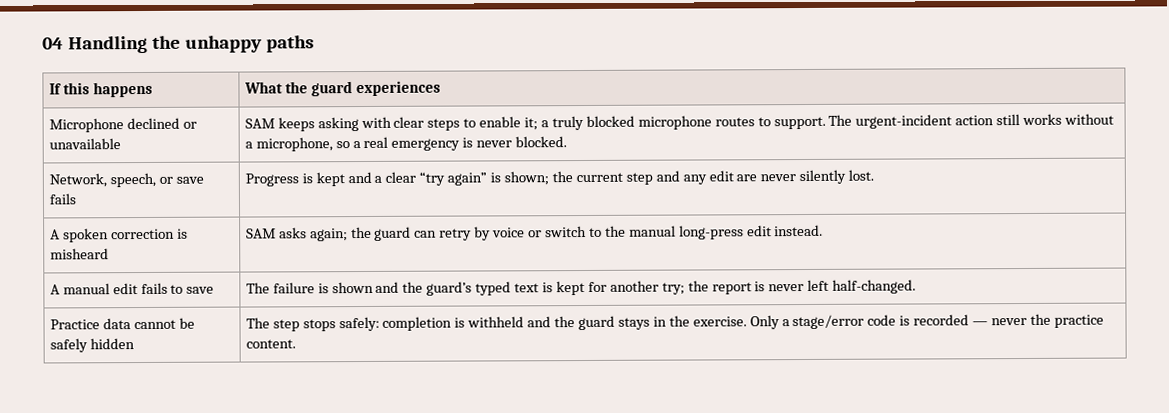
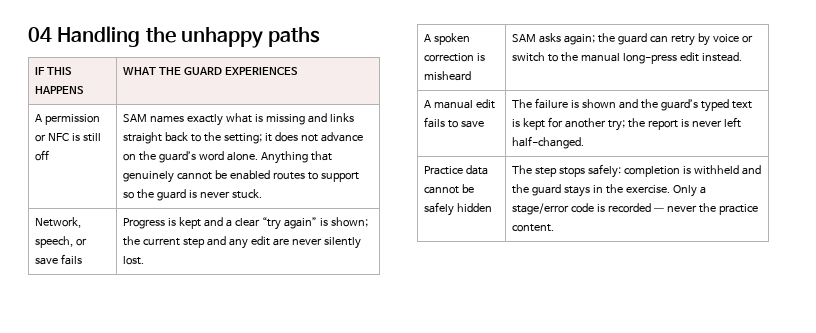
- If this happens | What the guard experiences
- Microphone declined or unavailable | SAM keeps asking with clear steps to enable it; a truly blocked microphone routes to support. The urgent-incident action still works without a microphone, so a real emergency is never blocked.
+ IF THIS HAPPENS | WHAT THE GUARD EXPERIENCES
+ A permission or NFC is still off | SAM names exactly what is missing and links straight back to the setting; it does not advance on the guard’s word alone. Anything that genuinely cannot be enabled routes to support so the guard is never stuck.

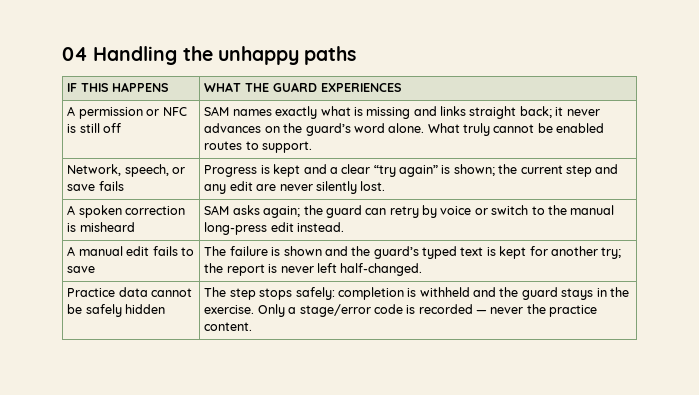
- SAM names exactly what is missing and links straight back to the setting; it does not advance on the guard’s word alone.
+ SAM names exactly what is missing and links straight back; it never advances on the guard’s word alone.
- Anything that genuinely cannot be enabled routes to support so the guard is never stuck.
+ What truly cannot be enabled routes to support.

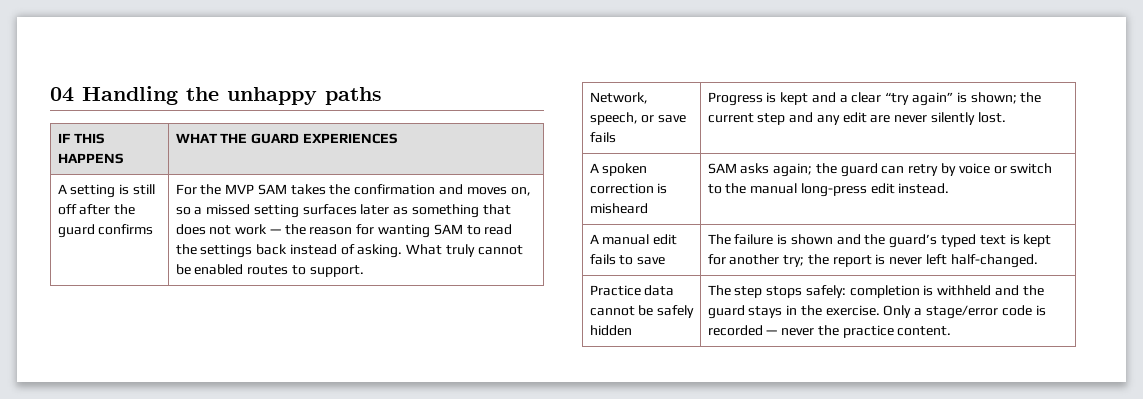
- A permission or NFC is still off | SAM names exactly what is missing and links straight back; it never advances on the guard’s word alone.
+ A setting is still off after the guard confirms | For the MVP SAM takes the confirmation and moves on, so a missed setting surfaces later as something that does not work — the reason for wanting SAM to read the settings back instead of asking.

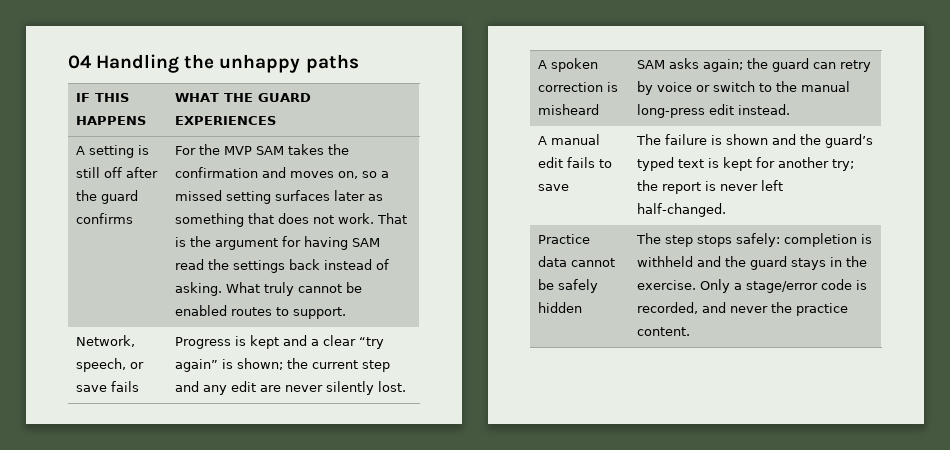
- For the MVP SAM takes the confirmation and moves on, so a missed setting surfaces later as something that does not work — the reason for wanting SAM to read the settings back instead of asking.
+ For the MVP SAM takes the confirmation and moves on, so a missed setting surfaces later as something that does not work. That is the argument for having SAM read the settings back instead of asking.
- Practice data cannot be safely hidden | The step stops safely: completion is withheld and the guard stays in the exercise. Only a stage/error code is recorded — never the practice content.
+ Practice data cannot be safely hidden | The step stops safely: completion is withheld and the guard stays in the exercise. Only a stage/error code is recorded, and never the practice content.

